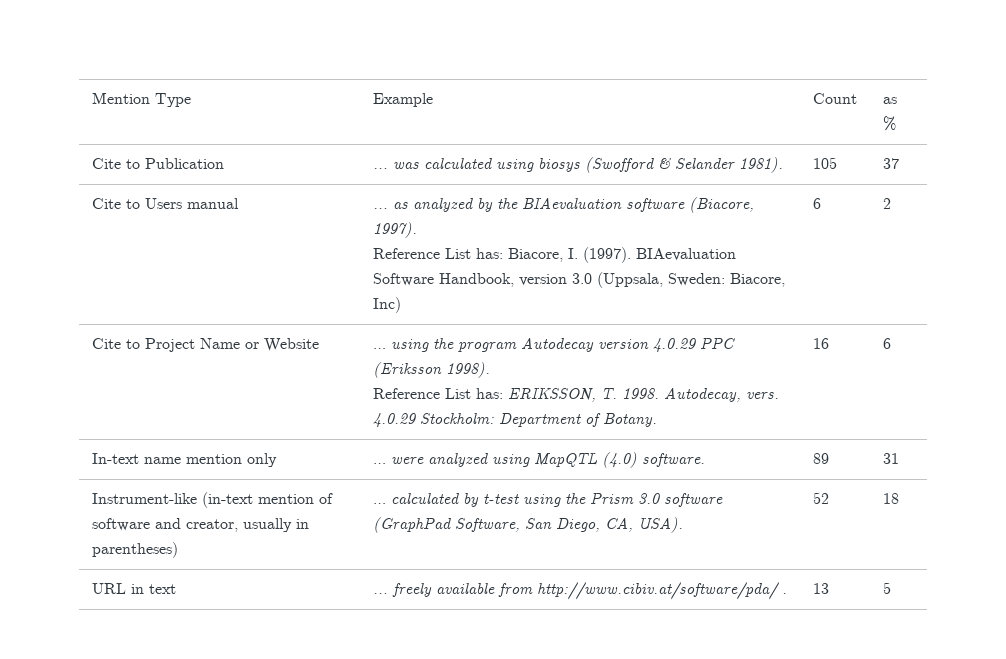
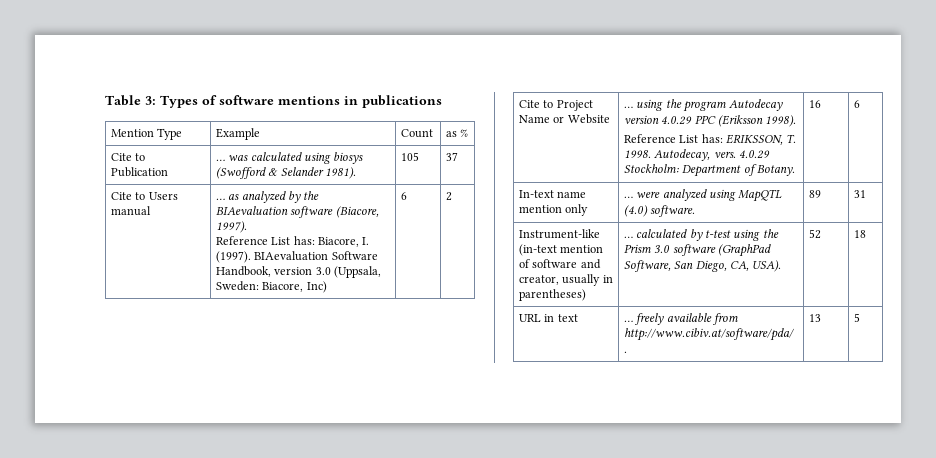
+ Table 3: Types of software mentions in publications

